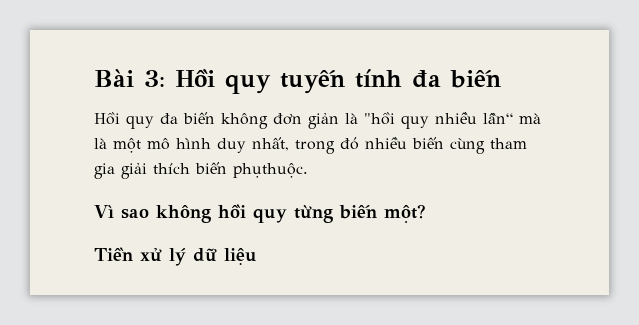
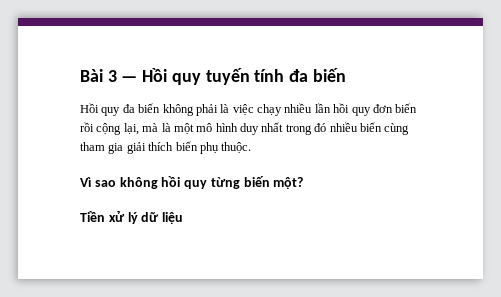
- Bài 3: Hồi quy tuyến tính đa biến
+ Bài 3 — Hồi quy tuyến tính đa biến
- Hồi quy đa biến không đơn giản là "hồi quy nhiều lần“ mà là một mô hình duy nhất, trong đó nhiều biến cùng tham gia giải thích biến phụthuộc.
+ Hồi quy đa biến không phải là việc chạy nhiều lần hồi quy đơn biến rồi cộng lại, mà là một mô hình duy nhất trong đó nhiều biến cùng tham gia giải thích biến phụ thuộc.

